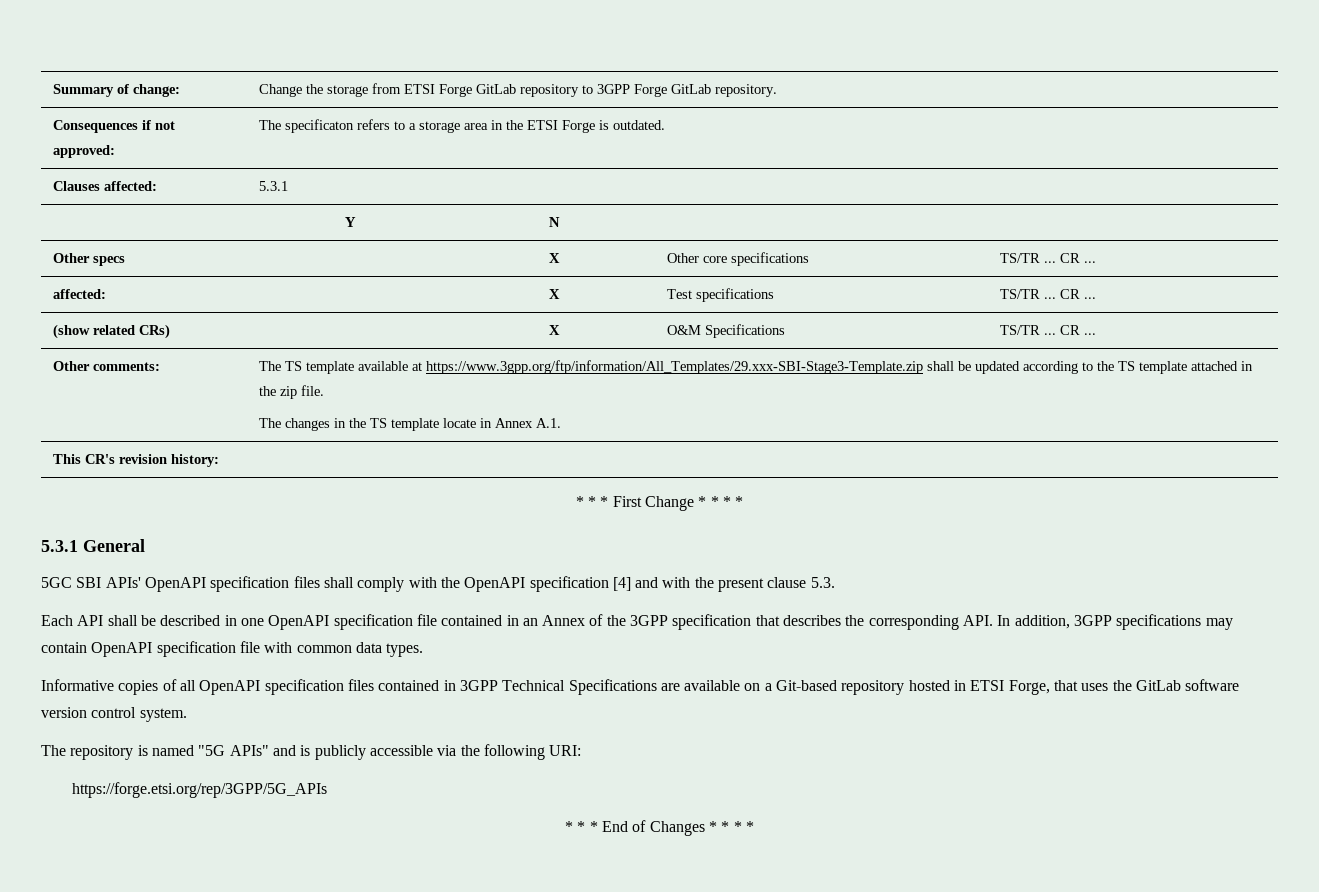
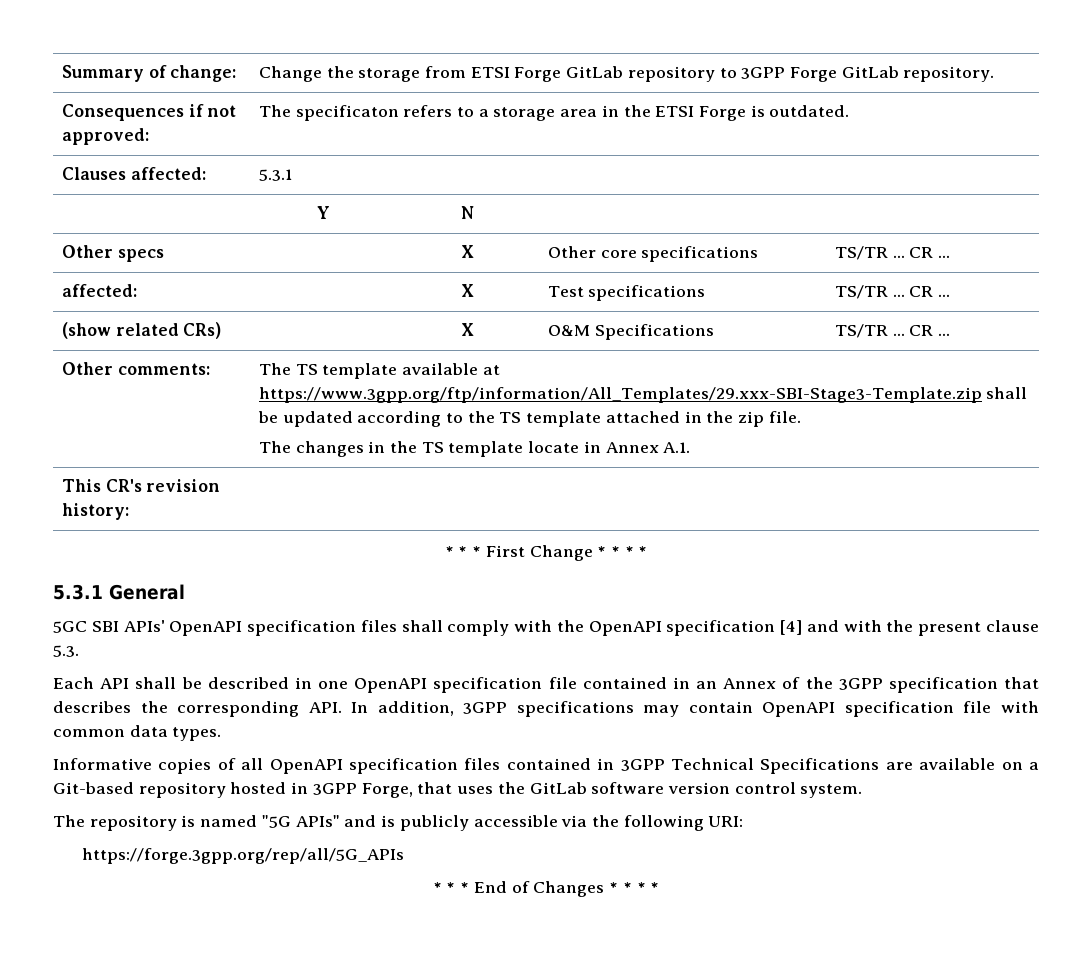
- Informative copies of all OpenAPI specification files contained in 3GPP Technical Specifications are available on a Git-based repository hosted in ETSI Forge, that uses the GitLab software version control system.
+ Informative copies of all OpenAPI specification files contained in 3GPP Technical Specifications are available on a Git-based repository hosted in 3GPP Forge, that uses the GitLab software version control system.
- https://forge.etsi.org/rep/3GPP/5G_APIs
+ https://forge.3gpp.org/rep/all/5G_APIs

